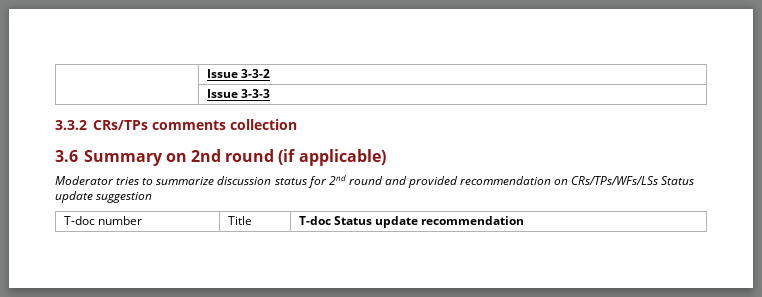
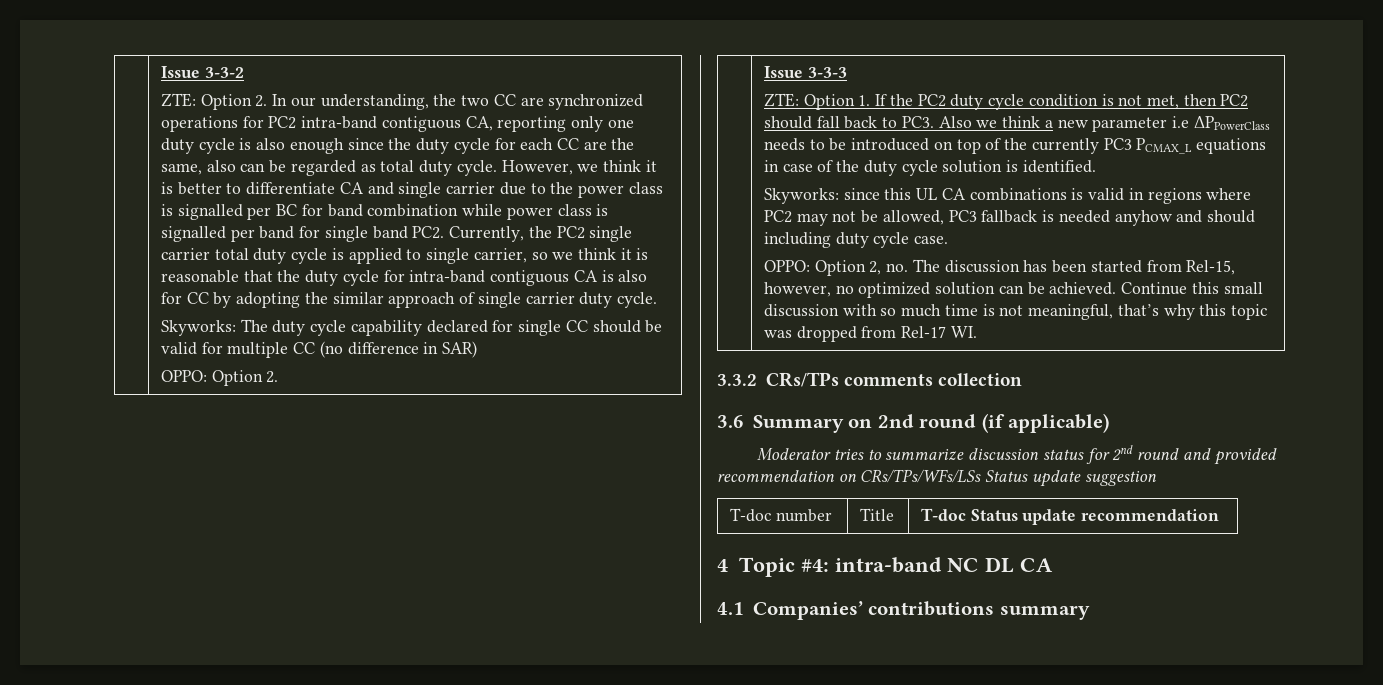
+ ZTE: Option 2. In our understanding, the two CC are synchronized operations for PC2 intra-band contiguous CA, reporting only one duty cycle is also enough since the duty cycle for each CC are the same, also can be regarded as total duty cycle. However, we think it is better to differentiate CA and single carrier due to the power class is signalled per BC for band combination while power class is signalled per band for single band PC2. Currently, the PC2 single carrier total duty cycle is applied to single carrier, so we think it is reasonable that the duty cycle for intra-band contiguous CA is also for CC by adopting the similar approach of single carrier duty cycle.
+ Skyworks: The duty cycle capability declared for single CC should be valid for multiple CC (no difference in SAR)
+ OPPO: Option 2.
  | Issue 3-3-3
+ ZTE: Option 1. If the PC2 duty cycle condition is not met, then PC2 should fall back to PC3. Also we think a new parameter i.e ΔPPowerClass needs to be introduced on top of the currently PC3 PCMAX_L equations in case of the duty cycle solution is identified.
+ Skyworks: since this UL CA combinations is valid in regions where PC2 may not be allowed, PC3 fallback is needed anyhow and should including duty cycle case.
+ OPPO: Option 2, no. The discussion has been started from Rel-15, however, no optimized solution can be achieved. Continue this small discussion with so much time is not meaningful, that’s why this topic was dropped from Rel-17 WI.
+ 4 Topic #4: intra-band NC DL CA
+ 4.1 Companies’ contributions summary

